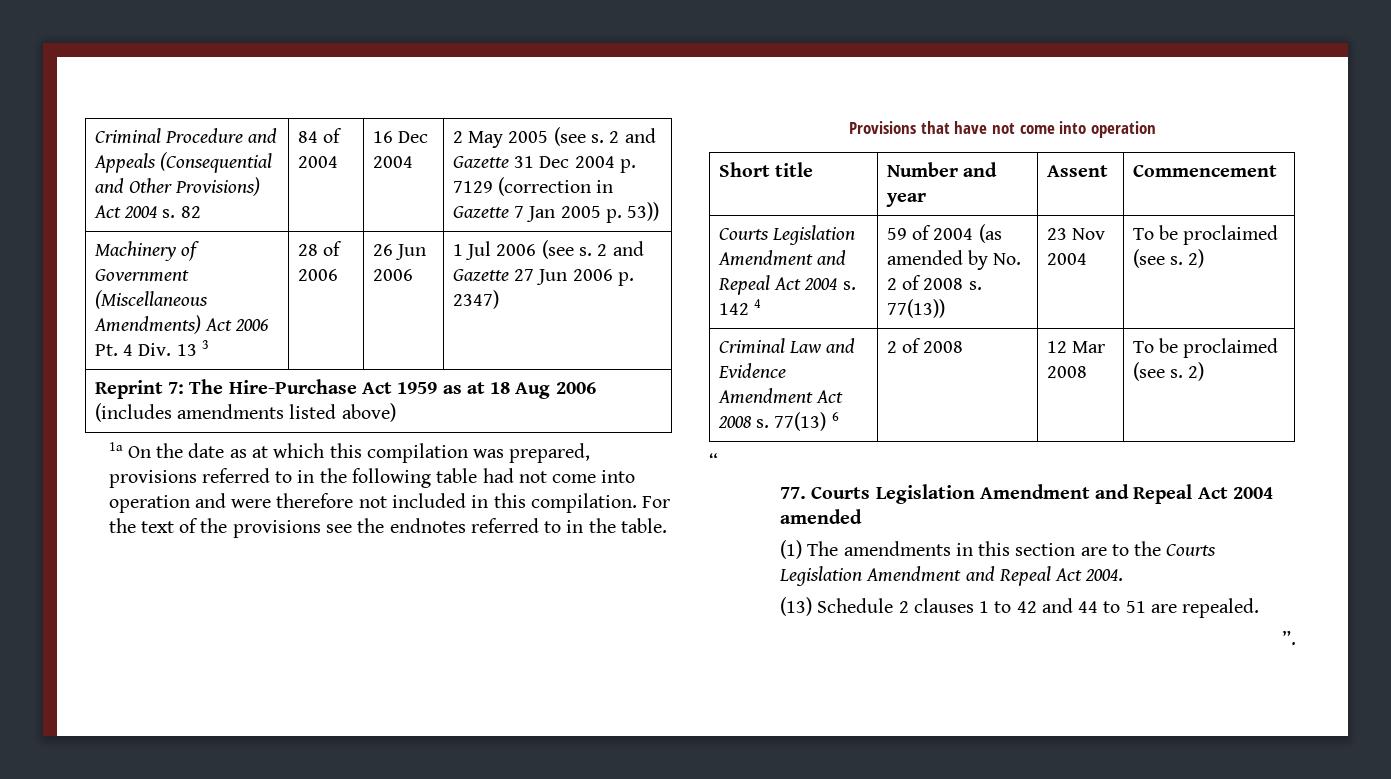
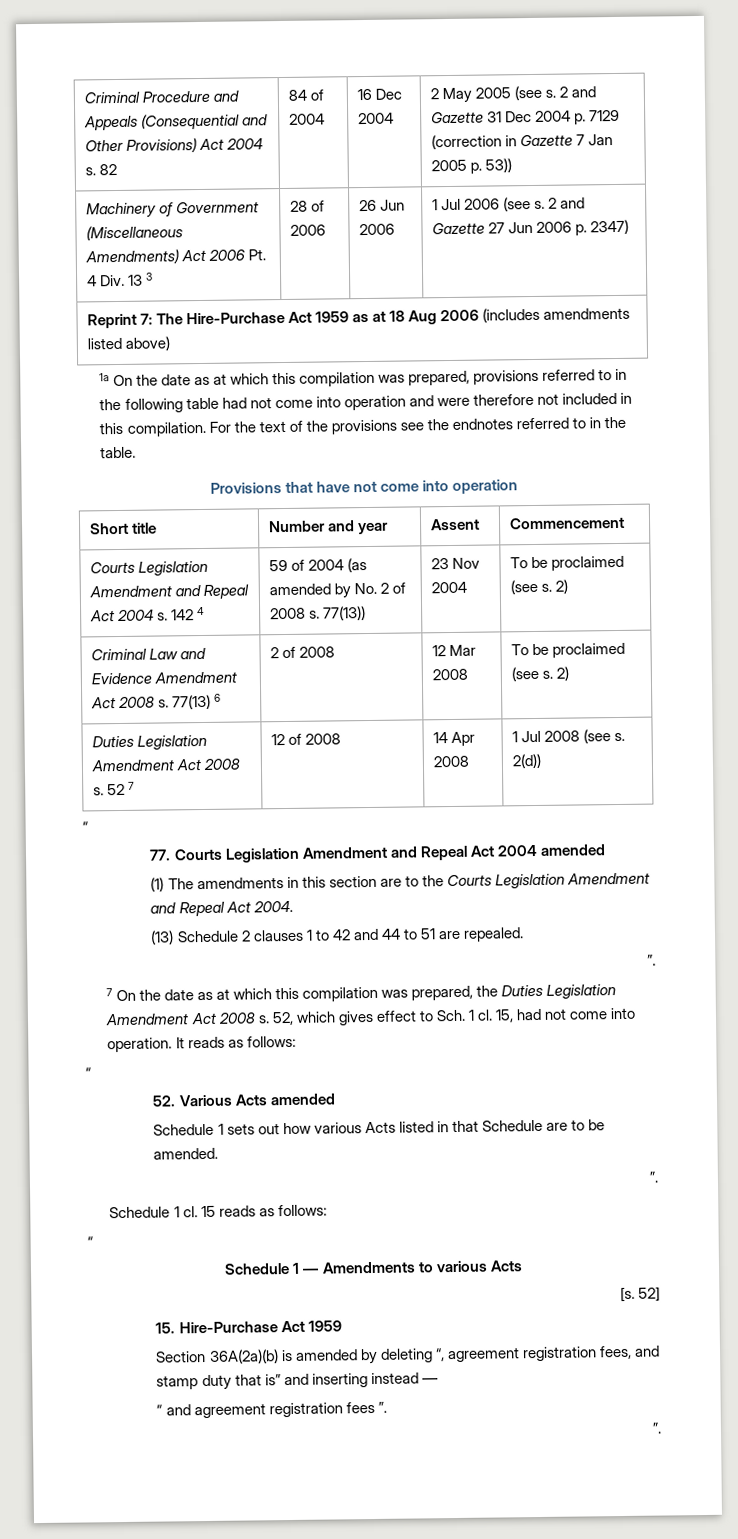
+ Duties Legislation Amendment Act 2008 s. 52 7 | 12 of 2008 | 14 Apr 2008 | 1 Jul 2008 (see s. 2(d))
+ 7 On the date as at which this compilation was prepared, the Duties Legislation Amendment Act 2008 s. 52, which gives effect to Sch. 1 cl. 15, had not come into operation. It reads as follows:
+ “
+ 52. Various Acts amended
+ Schedule 1 sets out how various Acts listed in that Schedule are to be amended.
+ ”.
+ Schedule 1 cl. 15 reads as follows:
+ “
+ Schedule 1 — Amendments to various Acts
+ [s. 52]
+ 15. Hire-Purchase Act 1959
+ Section 36A(2a)(b) is amended by deleting “, agreement registration fees, and stamp duty that is” and inserting instead —
+ “ and agreement registration fees ”.
+ ”.

